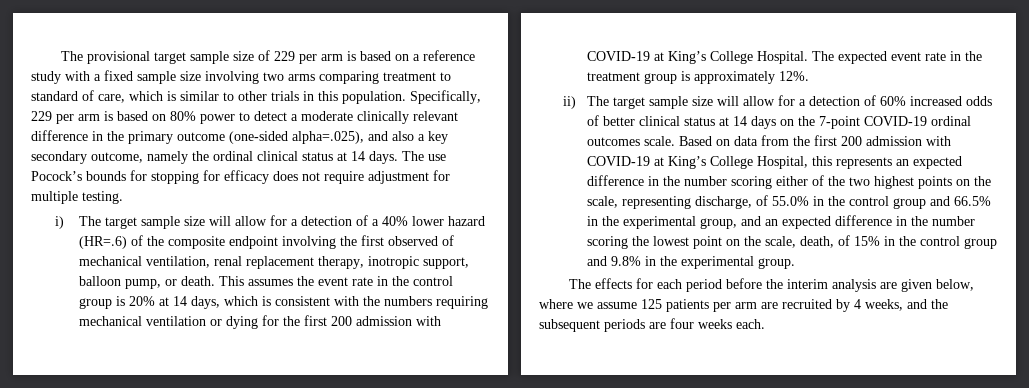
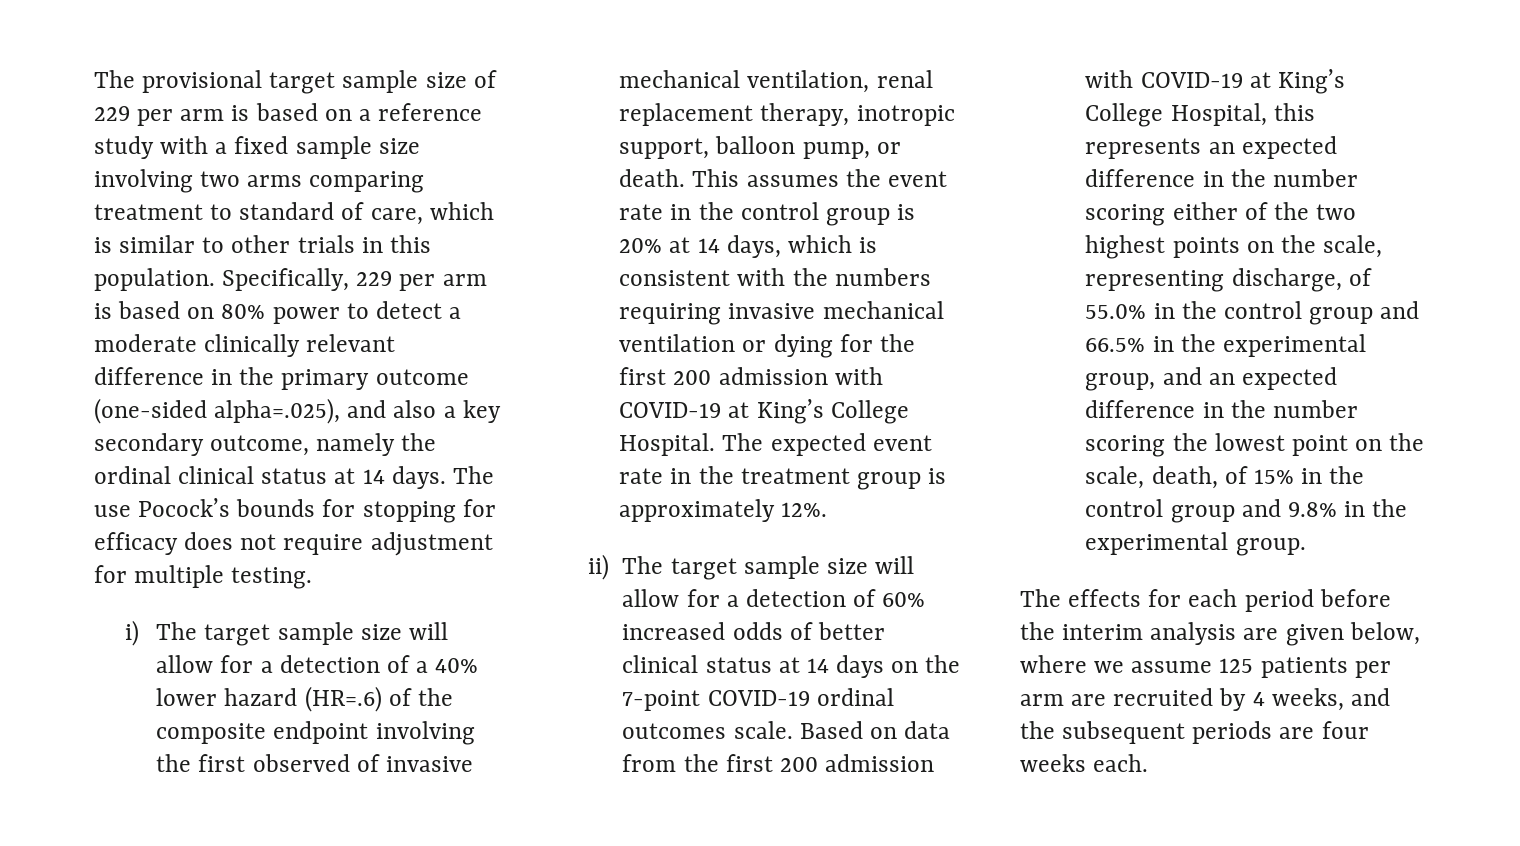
- i) The target sample size will allow for a detection of a 40% lower hazard (HR=.6) of the composite endpoint involving the first observed of mechanical ventilation, renal replacement therapy, inotropic support, balloon pump, or death.
+ i) The target sample size will allow for a detection of a 40% lower hazard (HR=.6) of the composite endpoint involving the first observed of invasive mechanical ventilation, renal replacement therapy, inotropic support, balloon pump, or death.
- This assumes the event rate in the control group is 20% at 14 days, which is consistent with the numbers requiring mechanical ventilation or dying for the first 200 admission with COVID-19 at King’s College Hospital.
+ This assumes the event rate in the control group is 20% at 14 days, which is consistent with the numbers requiring invasive mechanical ventilation or dying for the first 200 admission with COVID-19 at King’s College Hospital.

